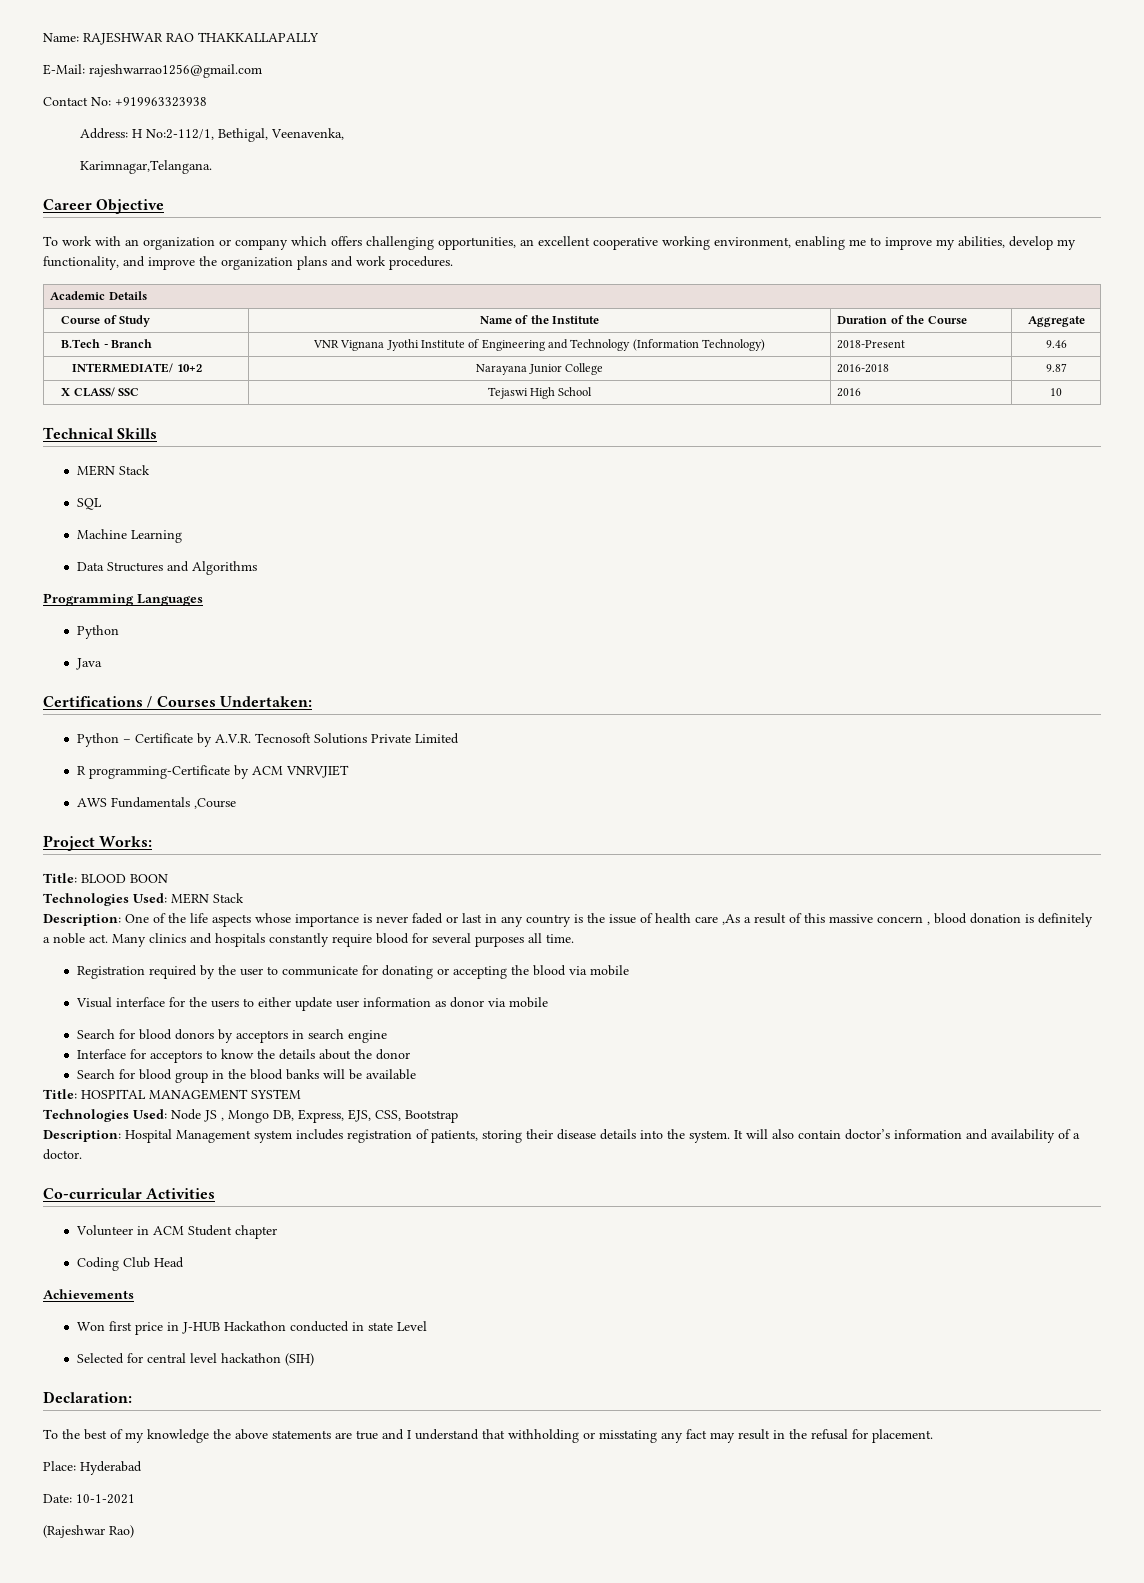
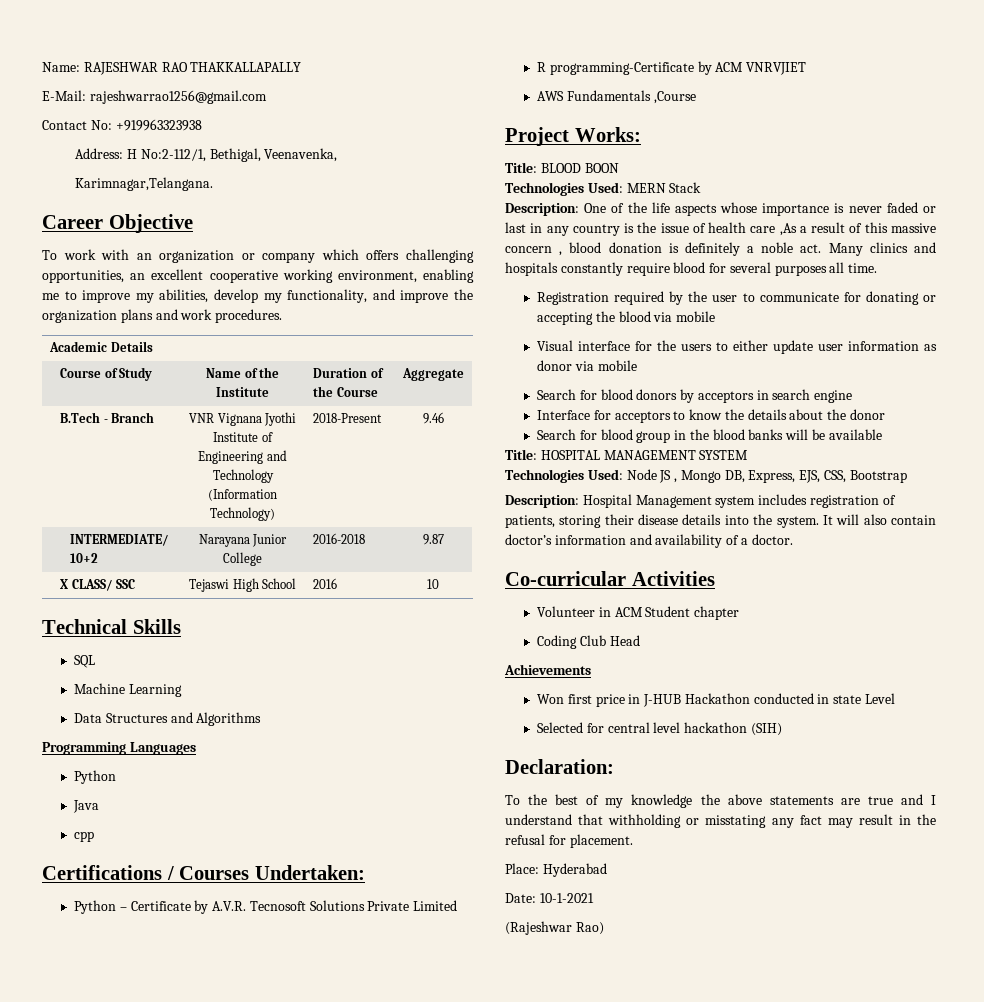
  Technical Skills
- MERN Stack
+ cpp

